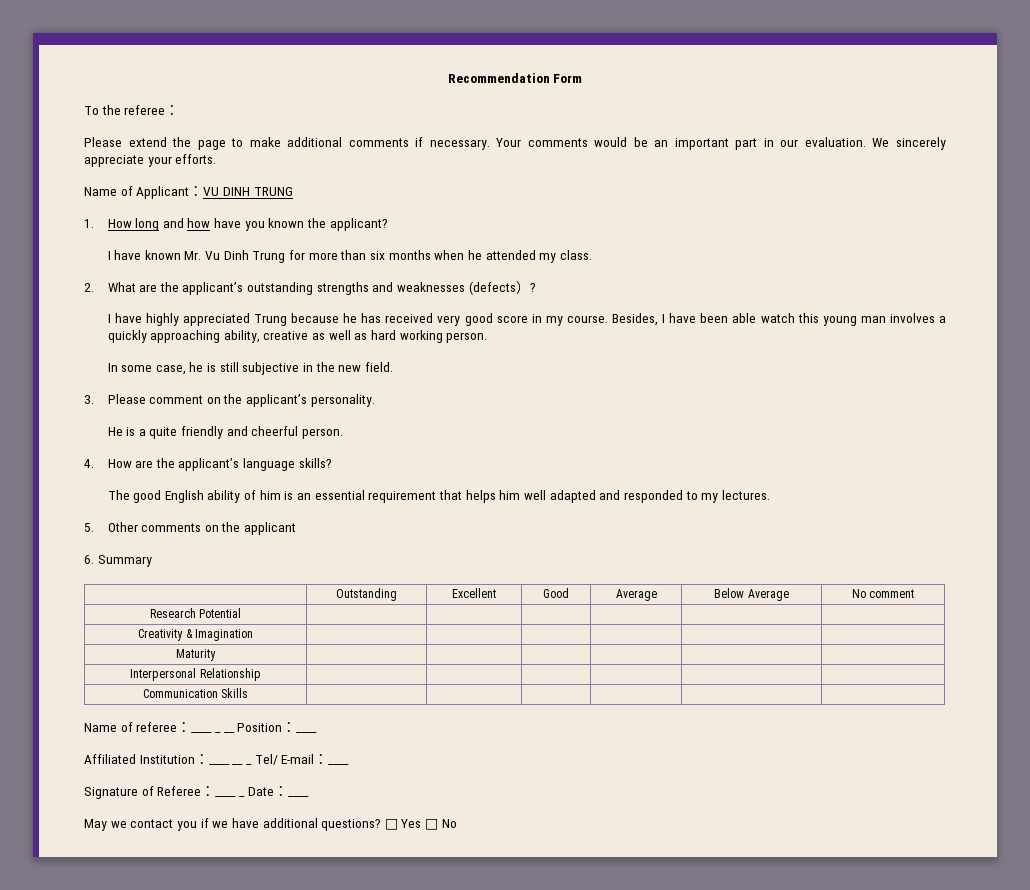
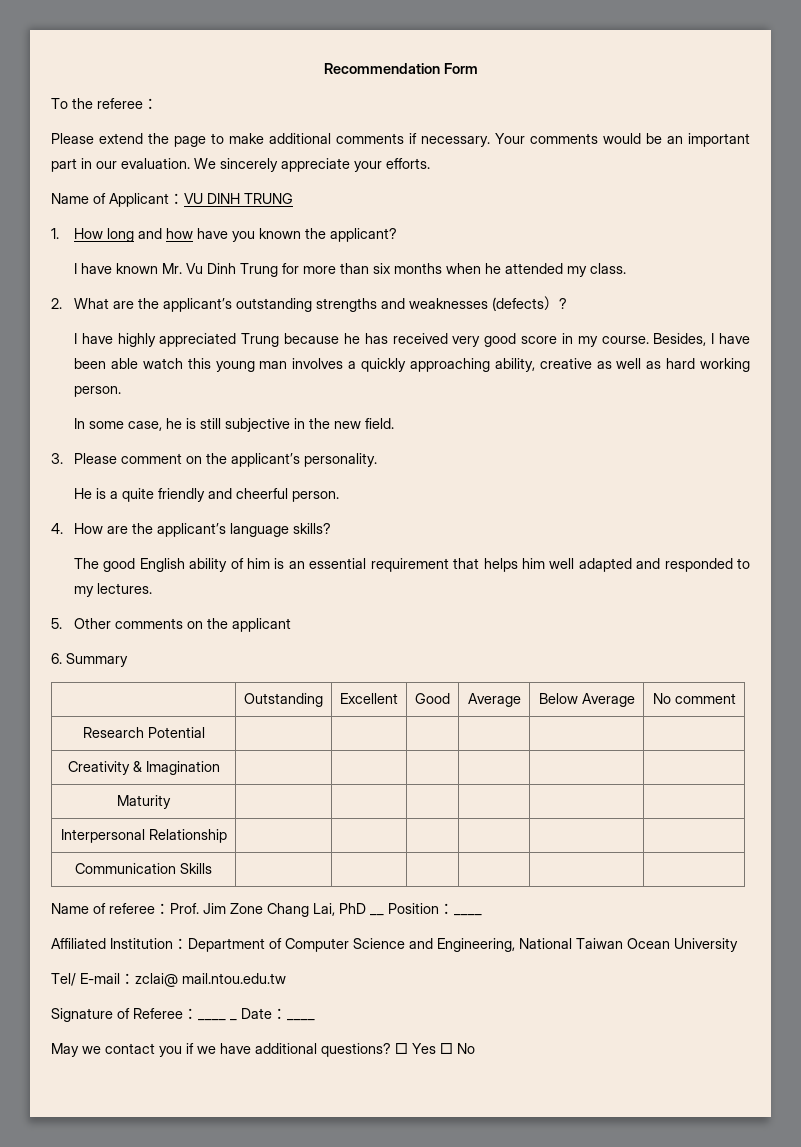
- Name of referee：____ _ __ Position：____
+ Name of referee：Prof. Jim Zone Chang Lai, PhD __ Position：____
- Affiliated Institution：____ __ _ Tel/ E-mail：____
+ Affiliated Institution：Department of Computer Science and Engineering, National Taiwan Ocean University
+ Tel/ E-mail：zclai@ mail.ntou.edu.tw

